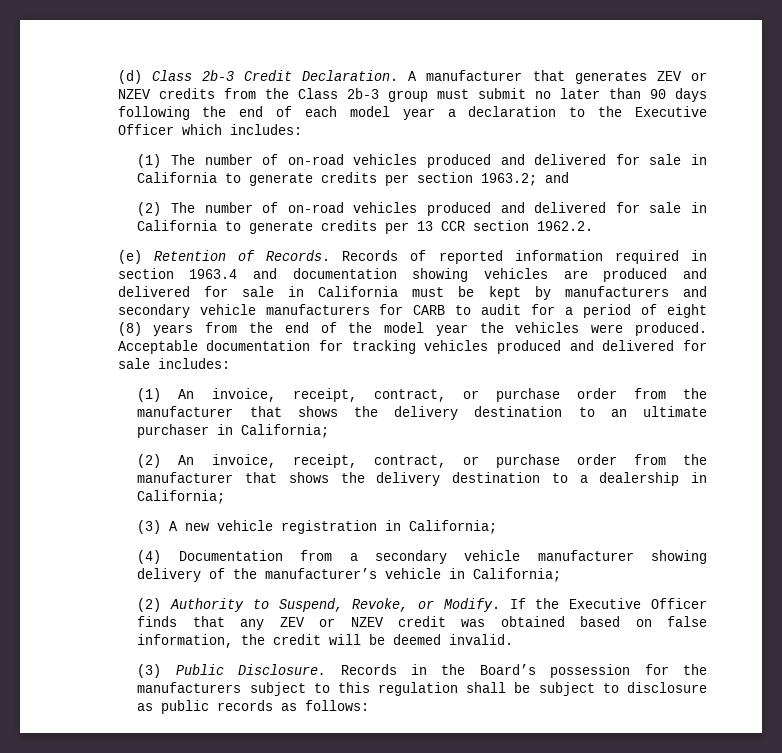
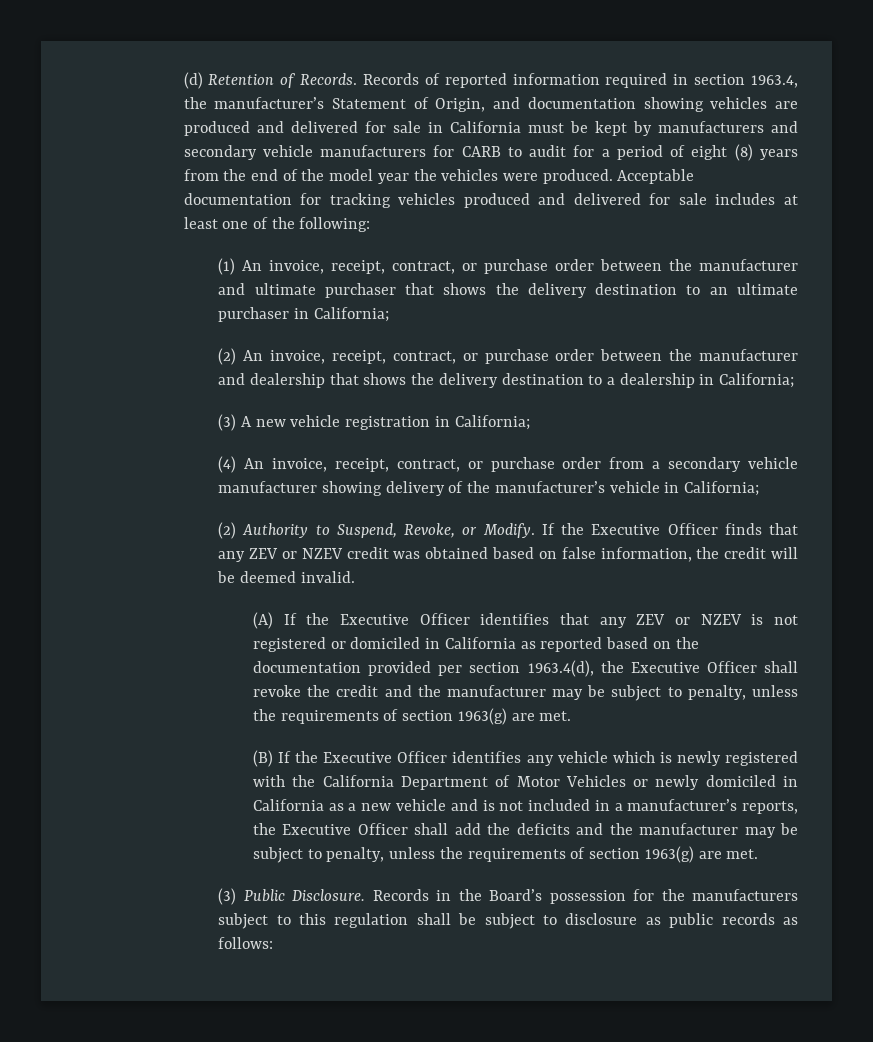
- (d) Class 2b-3 Credit Declaration. A manufacturer that generates ZEV or NZEV credits from the Class 2b-3 group must submit no later than 90 days following the end of each model year a declaration to the Executive Officer which includes:
- (1) The number of on-road vehicles produced and delivered for sale in California to generate credits per section 1963.2; and
- (2) The number of on-road vehicles produced and delivered for sale in California to generate credits per 13 CCR section 1962.2.
- (e) Retention of Records.
+ (d) Retention of Records.
- Records of reported information required in section 1963.4 and documentation showing vehicles are produced and delivered for sale in California must be kept by manufacturers and secondary vehicle manufacturers for CARB to audit for a period of eight (8) years from the end of the model year the vehicles were produced.
+ Records of reported information required in section 1963.4, the manufacturer’s Statement of Origin, and documentation showing vehicles are produced and delivered for sale in California must be kept by manufacturers and secondary vehicle manufacturers for CARB to audit for a period of eight (8) years from the end of the model year the vehicles were produced.
- Acceptable documentation for tracking vehicles produced and delivered for sale includes:
+ Acceptable documentation for tracking vehicles produced and delivered for sale includes at least one of the following:
- (1) An invoice, receipt, contract, or purchase order from the manufacturer that shows the delivery destination to an ultimate purchaser in California;
+ (1) An invoice, receipt, contract, or purchase order between the manufacturer and ultimate purchaser that shows the delivery destination to an ultimate purchaser in California;
- (2) An invoice, receipt, contract, or purchase order from the manufacturer that shows the delivery destination to a dealership in California;
+ (2) An invoice, receipt, contract, or purchase order between the manufacturer and dealership that shows the delivery destination to a dealership in California;
- (4) Documentation from a secondary vehicle manufacturer showing delivery of the manufacturer’s vehicle in California;
+ (4) An invoice, receipt, contract, or purchase order from a secondary vehicle manufacturer showing delivery of the manufacturer’s vehicle in California;
+ (A) If the Executive Officer identifies that any ZEV or NZEV is not registered or domiciled in California as reported based on the documentation provided per section 1963.4(d), the Executive Officer shall revoke the credit and the manufacturer may be subject to penalty, unless the requirements of section 1963(g) are met.
+ (B) If the Executive Officer identifies any vehicle which is newly registered with the California Department of Motor Vehicles or newly domiciled in California as a new vehicle and is not included in a manufacturer’s reports, the Executive Officer shall add the deficits and the manufacturer may be subject to penalty, unless the requirements of section 1963(g) are met.

